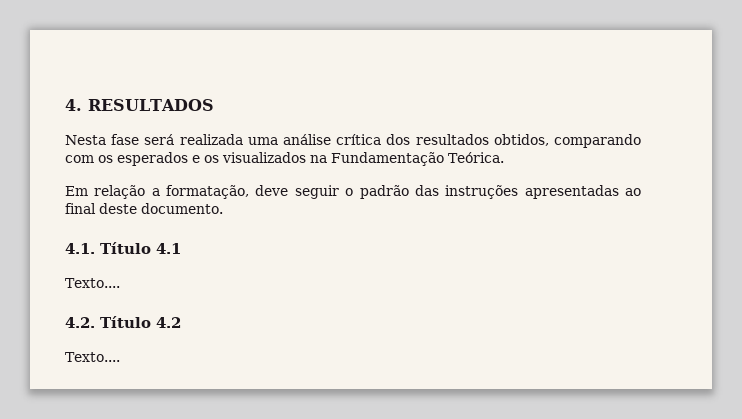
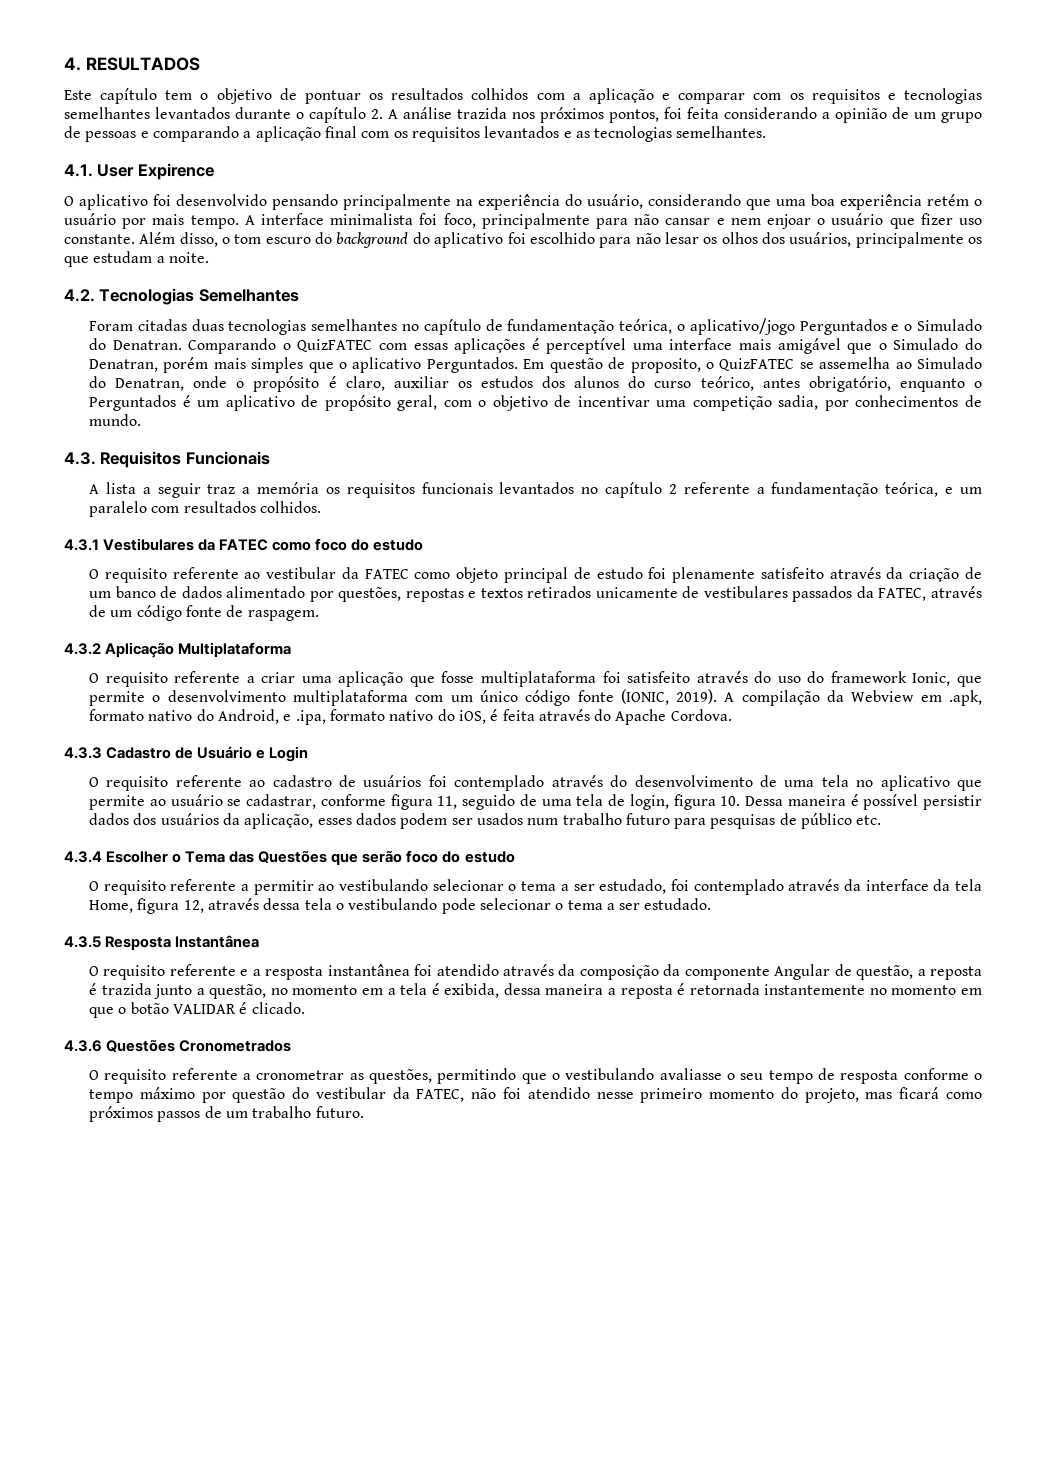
- Nesta fase será realizada uma análise crítica dos resultados obtidos, comparando com os esperados e os visualizados na Fundamentação Teórica.
- Em relação a formatação, deve seguir o padrão das instruções apresentadas ao final deste documento.
- 4.1. Título 4.1
- Texto....
- 4.2. Título 4.2
- Texto....
+ Este capítulo tem o objetivo de pontuar os resultados colhidos com a aplicação e comparar com os requisitos e tecnologias semelhantes levantados durante o capítulo 2. A análise trazida nos próximos pontos, foi feita considerando a opinião de um grupo de pessoas e comparando a aplicação final com os requisitos levantados e as tecnologias semelhantes.
+ 4.1. User Expirence
+ O aplicativo foi desenvolvido pensando principalmente na experiência do usuário, considerando que uma boa experiência retém o usuário por mais tempo. A interface minimalista foi foco, principalmente para não cansar e nem enjoar o usuário que fizer uso constante. Além disso, o tom escuro do background do aplicativo foi escolhido para não lesar os olhos dos usuários, principalmente os que estudam a noite.
+ 4.2. Tecnologias Semelhantes
+ Foram citadas duas tecnologias semelhantes no capítulo de fundamentação teórica, o aplicativo/jogo Perguntados e o Simulado do Denatran. Comparando o QuizFATEC com essas aplicações é perceptível uma interface mais amigável que o Simulado do Denatran, porém mais simples que o aplicativo Perguntados. Em questão de proposito, o QuizFATEC se assemelha ao Simulado do Denatran, onde o propósito é claro, auxiliar os estudos dos alunos do curso teórico, antes obrigatório, enquanto o Perguntados é um aplicativo de propósito geral, com o objetivo de incentivar uma competição sadia, por conhecimentos de mundo.
+ 4.3. Requisitos Funcionais
+ A lista a seguir traz a memória os requisitos funcionais levantados no capítulo 2 referente a fundamentação teórica, e um paralelo com resultados colhidos.
+ 4.3.1 Vestibulares da FATEC como foco do estudo
+ O requisito referente ao vestibular da FATEC como objeto principal de estudo foi plenamente satisfeito através da criação de um banco de dados alimentado por questões, repostas e textos retirados unicamente de vestibulares passados da FATEC, através de um código fonte de raspagem.
+ 4.3.2 Aplicação Multiplataforma
+ O requisito referente a criar uma aplicação que fosse multiplataforma foi satisfeito através do uso do framework Ionic, que permite o desenvolvimento multiplataforma com um único código fonte (IONIC, 2019). A compilação da Webview em .apk, formato nativo do Android, e .ipa, formato nativo do iOS, é feita através do Apache Cordova.
+ 4.3.3 Cadastro de Usuário e Login
+ O requisito referente ao cadastro de usuários foi contemplado através do desenvolvimento de uma tela no aplicativo que permite ao usuário se cadastrar, conforme figura 11, seguido de uma tela de login, figura 10. Dessa maneira é possível persistir dados dos usuários da aplicação, esses dados podem ser usados num trabalho futuro para pesquisas de público etc.
+ 4.3.4 Escolher o Tema das Questões que serão foco do estudo
+ O requisito referente a permitir ao vestibulando selecionar o tema a ser estudado, foi contemplado através da interface da tela Home, figura 12, através dessa tela o vestibulando pode selecionar o tema a ser estudado.
+ 4.3.5 Resposta Instantânea
+ O requisito referente e a resposta instantânea foi atendido através da composição da componente Angular de questão, a reposta é trazida junto a questão, no momento em a tela é exibida, dessa maneira a reposta é retornada instantemente no momento em que o botão VALIDAR é clicado.
+ 4.3.6 Questões Cronometrados
+ O requisito referente a cronometrar as questões, permitindo que o vestibulando avaliasse o seu tempo de resposta conforme o tempo máximo por questão do vestibular da FATEC, não foi atendido nesse primeiro momento do projeto, mas ficará como próximos passos de um trabalho futuro.

